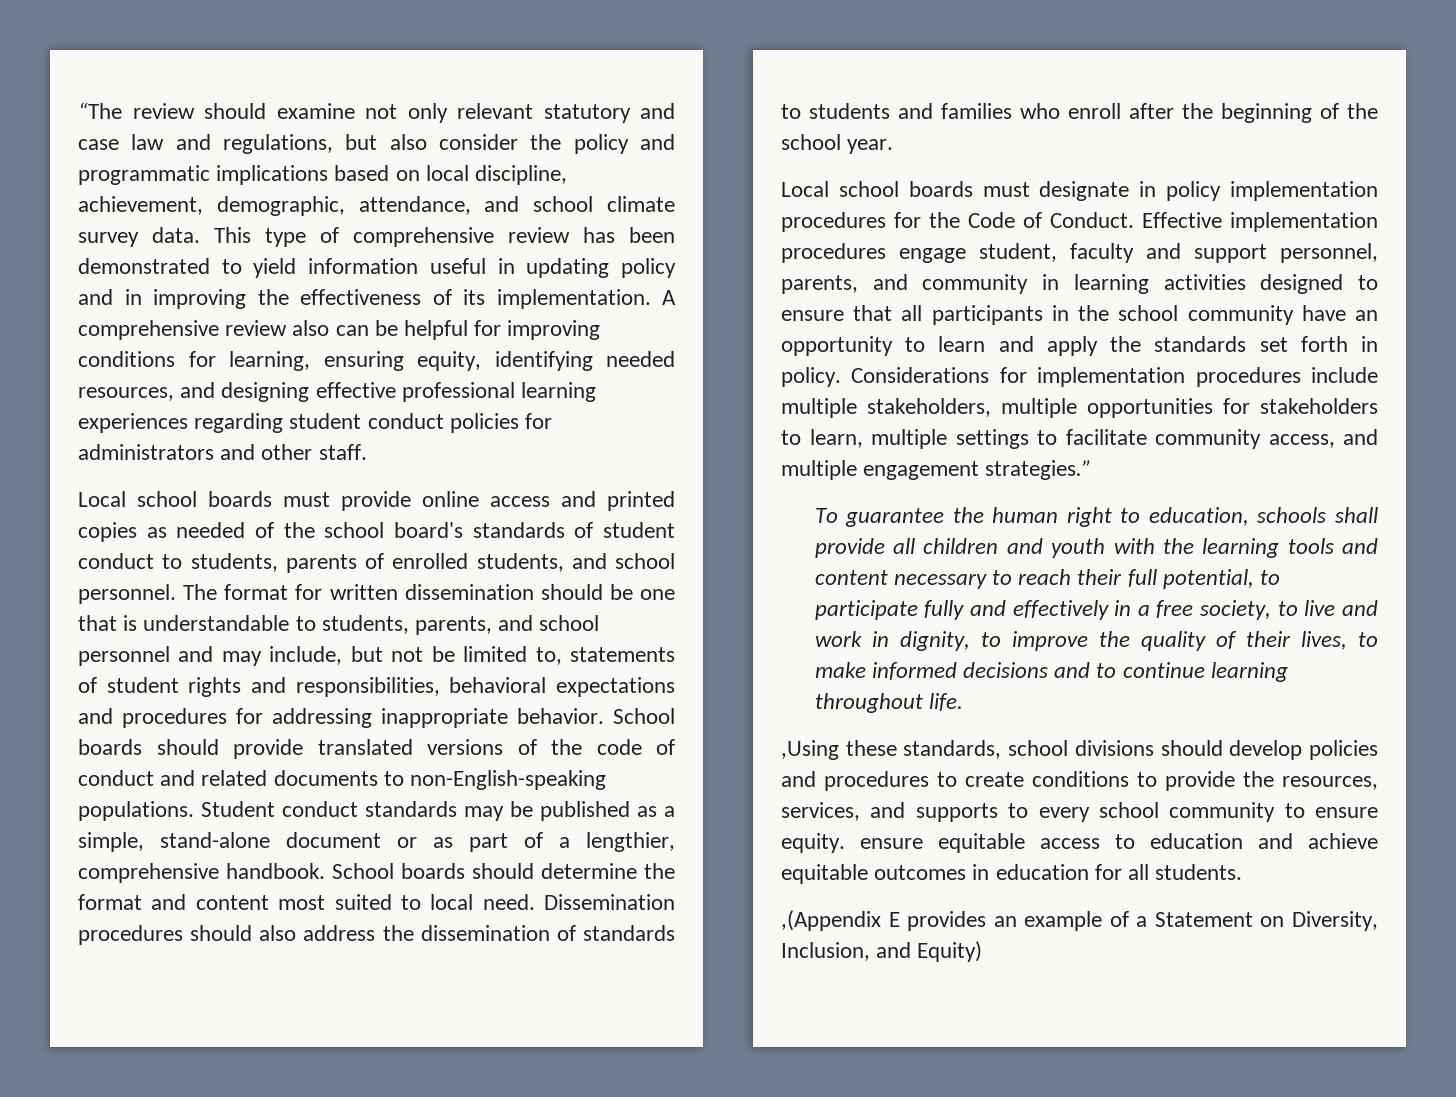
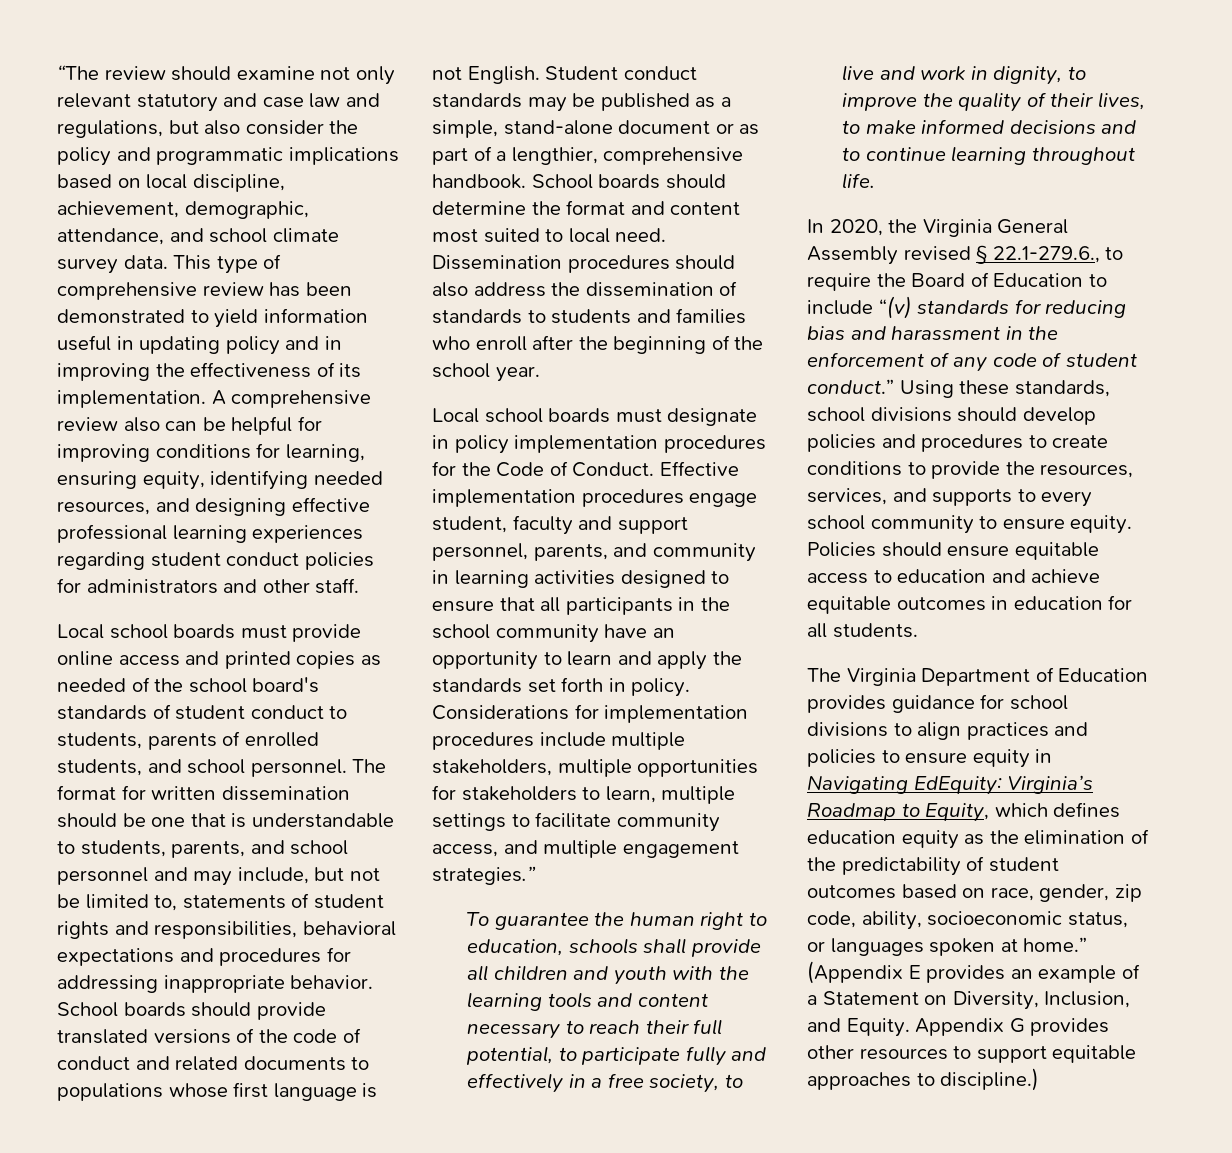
- School boards should provide translated versions of the code of conduct and related documents to non-English-speaking populations.
+ School boards should provide translated versions of the code of conduct and related documents to populations whose first language is not English.
- ,Using these standards, school divisions should develop policies and procedures to create conditions to provide the resources, services, and supports to every school community to ensure equity. ensure equitable access to education and achieve equitable outcomes in education for all students.
+ In 2020, the Virginia General Assembly revised § 22.1-279.6., to require the Board of Education to include “(v) standards for reducing bias and harassment in the enforcement of any code of student conduct.” Using these standards, school divisions should develop policies and procedures to create conditions to provide the resources, services, and supports to every school community to ensure equity. Policies should ensure equitable access to education and achieve equitable outcomes in education for all students.
- ,(Appendix E provides an example of a Statement on Diversity, Inclusion, and Equity)
+ The Virginia Department of Education provides guidance for school divisions to align practices and policies to ensure equity in Navigating EdEquity: Virginia’s Roadmap to Equity, which defines education equity as the elimination of the predictability of student outcomes based on race, gender, zip code, ability, socioeconomic status, or languages spoken at home.” (Appendix E provides an example of a Statement on Diversity, Inclusion, and Equity. Appendix G provides other resources to support equitable approaches to discipline.)

